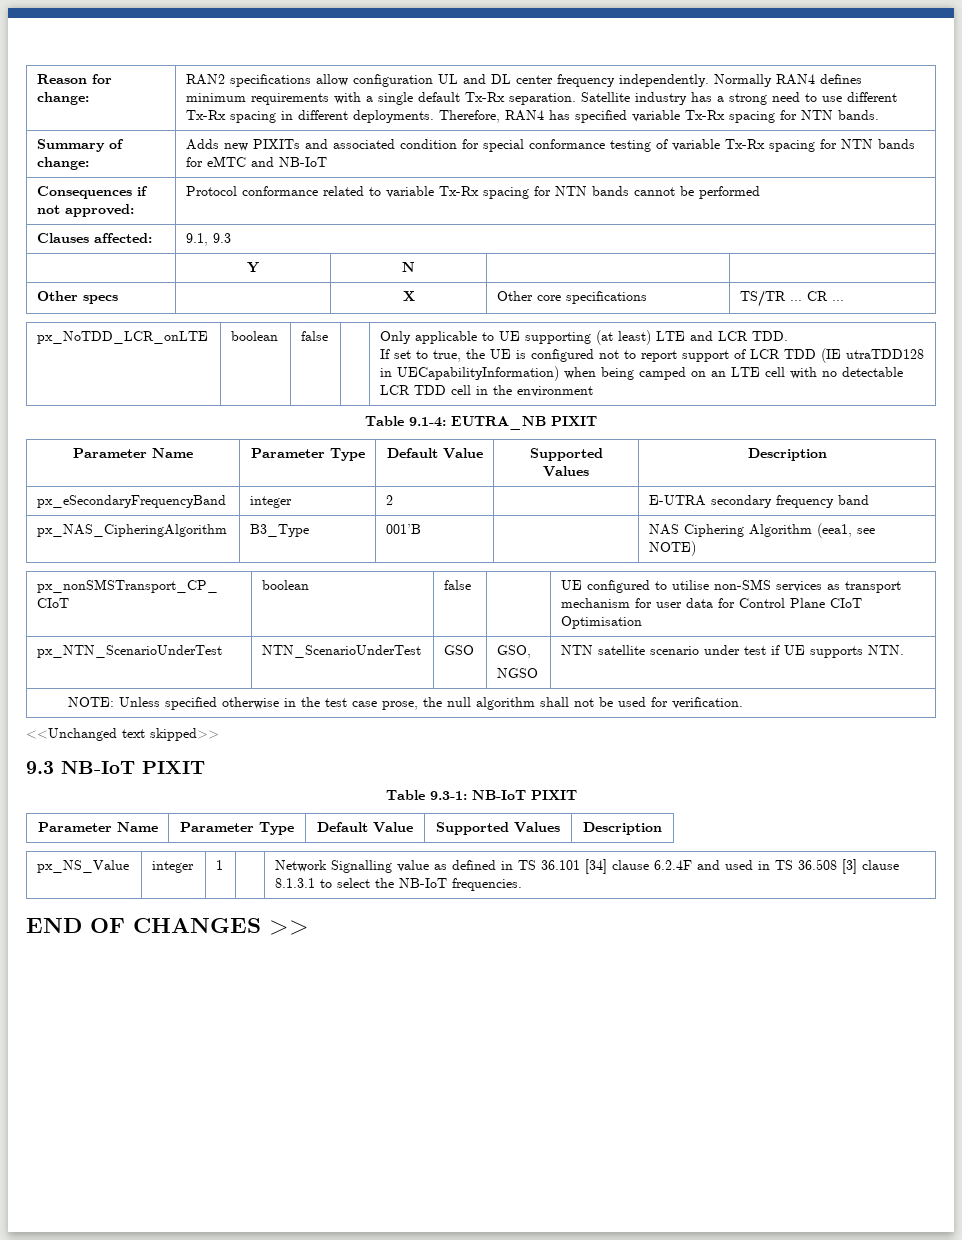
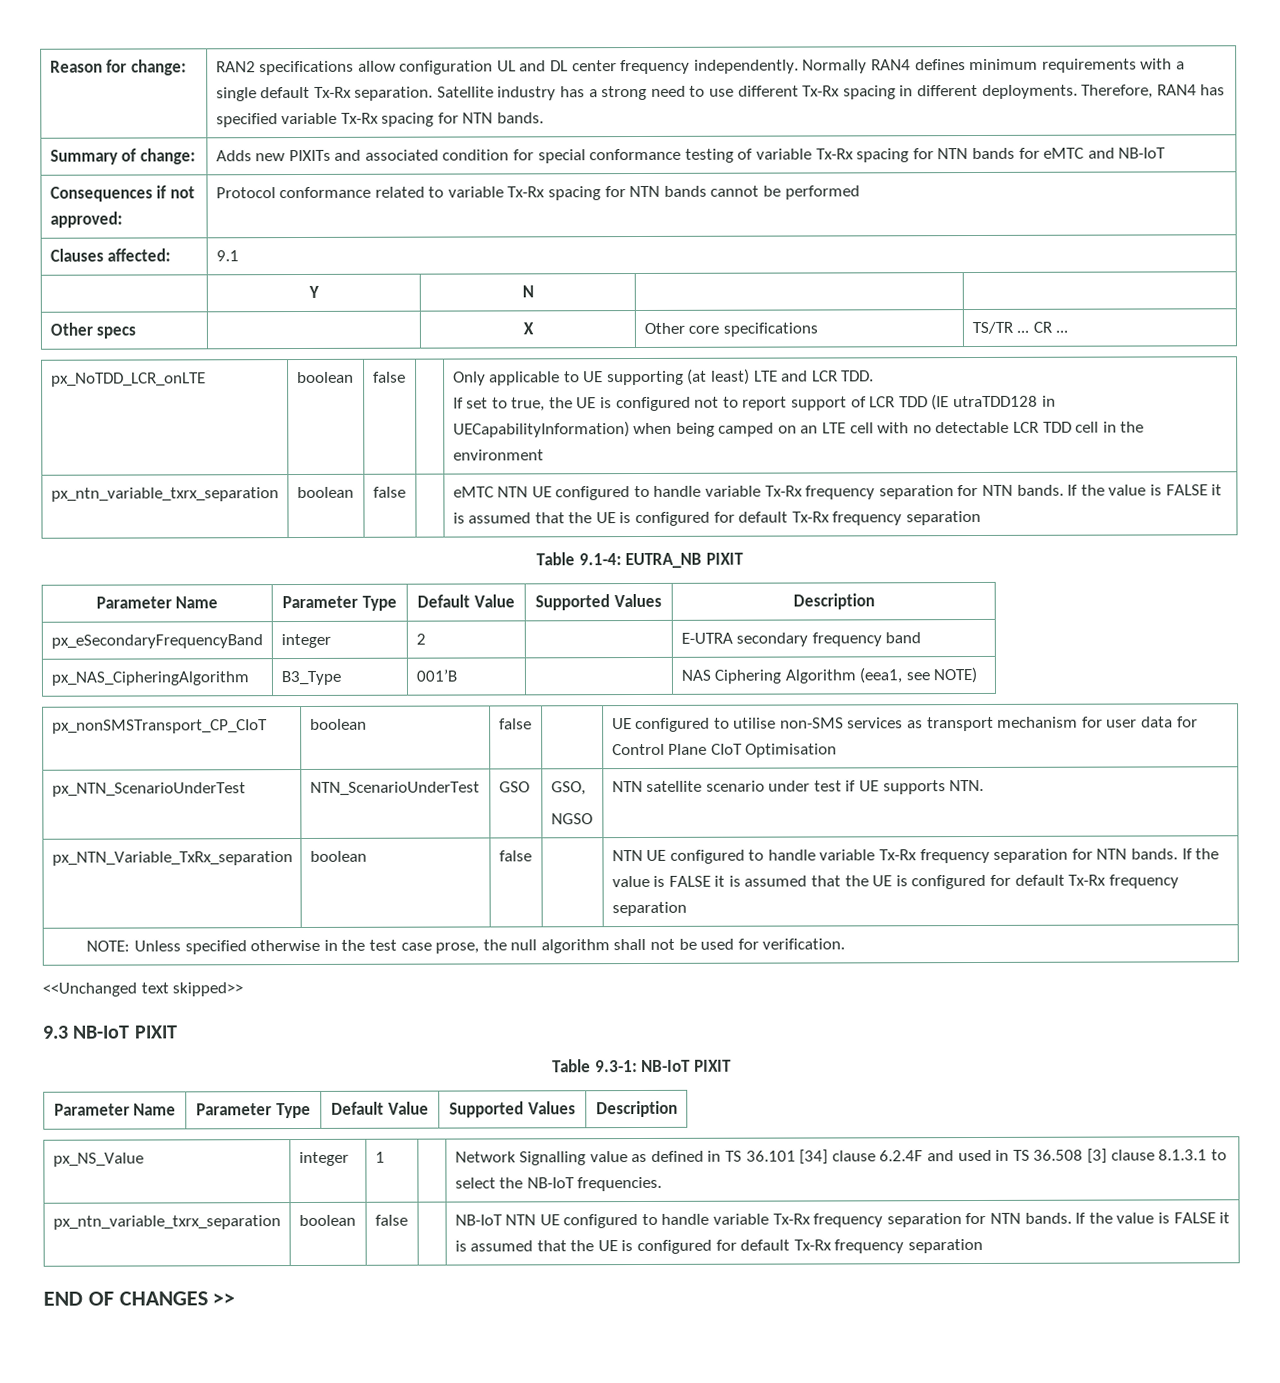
- Clauses affected: | 9.1, 9.3
+ Clauses affected: | 9.1
+ px_ntn_variable_txrx_separation | boolean | false | | eMTC NTN UE configured to handle variable Tx-Rx frequency separation for NTN bands. If the value is FALSE it is assumed that the UE is configured for default Tx-Rx frequency separation
+ px_NTN_Variable_TxRx_separation | boolean | false | | NTN UE configured to handle variable Tx-Rx frequency separation for NTN bands. If the value is FALSE it is assumed that the UE is configured for default Tx-Rx frequency separation
+ px_ntn_variable_txrx_separation | boolean | false | | NB-IoT NTN UE configured to handle variable Tx-Rx frequency separation for NTN bands. If the value is FALSE it is assumed that the UE is configured for default Tx-Rx frequency separation

